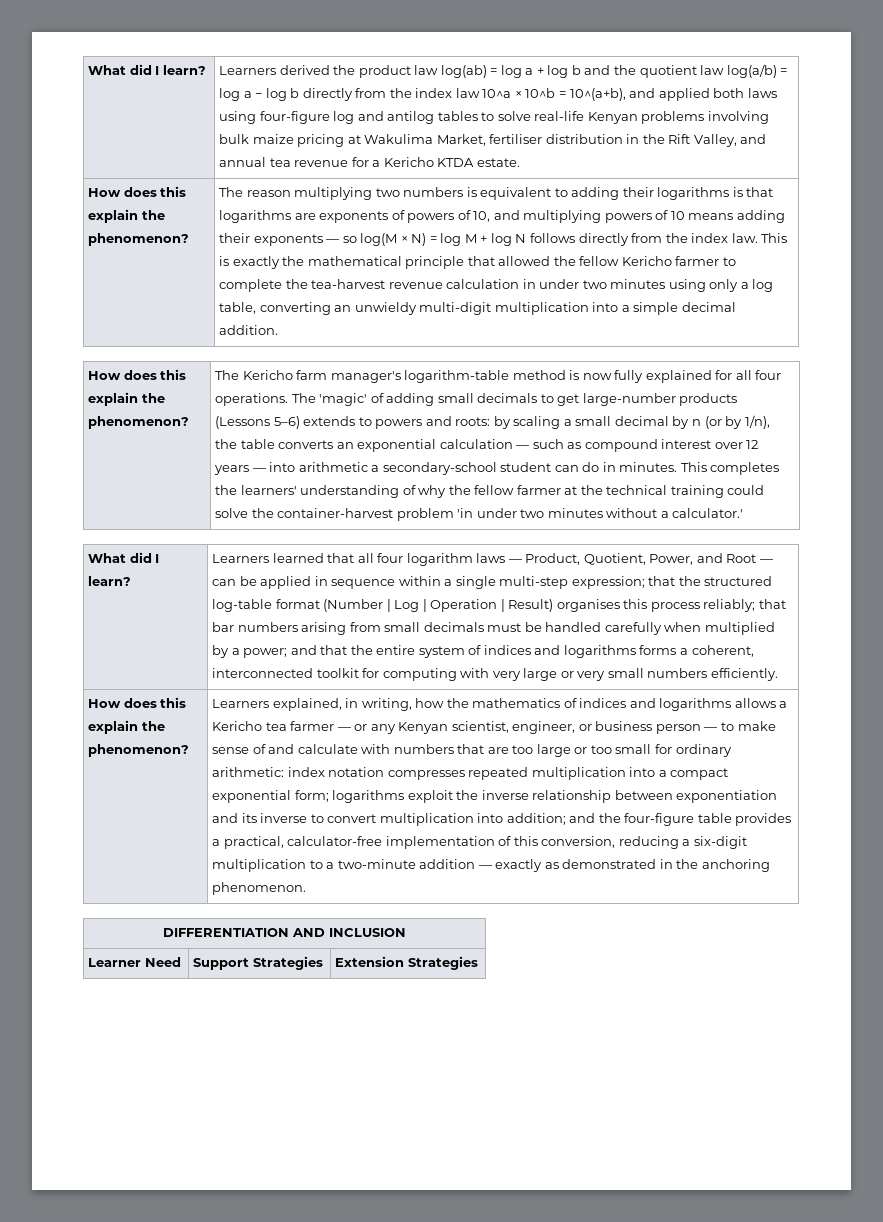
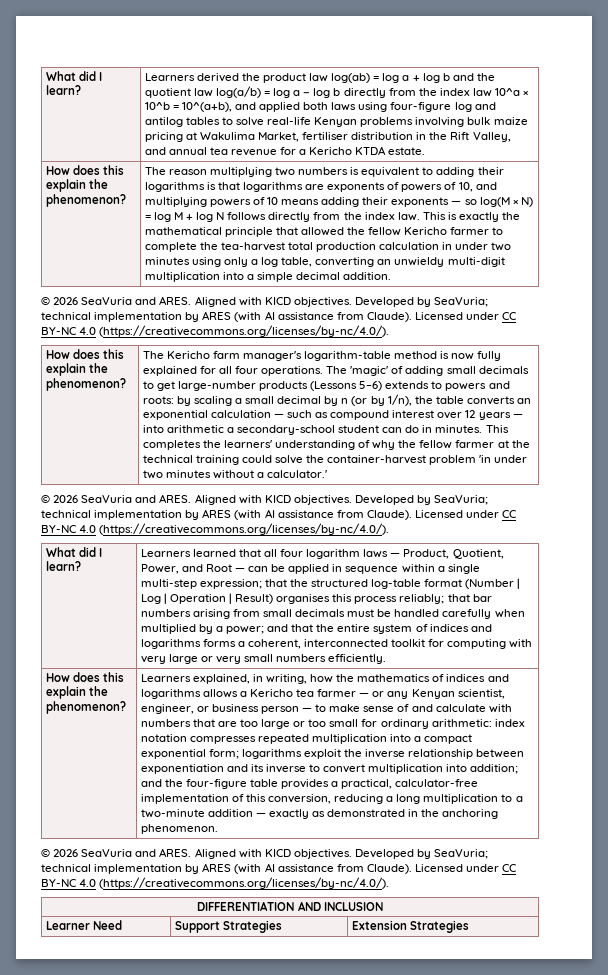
- This is exactly the mathematical principle that allowed the fellow Kericho farmer to complete the tea-harvest revenue calculation in under two minutes using only a log table, converting an unwieldy multi-digit multiplication into a simple decimal addition.
+ This is exactly the mathematical principle that allowed the fellow Kericho farmer to complete the tea-harvest total production calculation in under two minutes using only a log table, converting an unwieldy multi-digit multiplication into a simple decimal addition.
+ © 2026 SeaVuria and ARES. Aligned with KICD objectives. Developed by SeaVuria; technical implementation by ARES (with AI assistance from Claude). Licensed under CC BY-NC 4.0 (https://creativecommons.org/licenses/by-nc/4.0/).
  This completes the learners' understanding of why the fellow farmer at the technical training could solve the container-harvest problem 'in under two minutes without a calculator.'
+ © 2026 SeaVuria and ARES. Aligned with KICD objectives. Developed by SeaVuria; technical implementation by ARES (with AI assistance from Claude). Licensed under CC BY-NC 4.0 (https://creativecommons.org/licenses/by-nc/4.0/).
- and the four-figure table provides a practical, calculator-free implementation of this conversion, reducing a six-digit multiplication to a two-minute addition — exactly as demonstrated in the anchoring phenomenon.
+ and the four-figure table provides a practical, calculator-free implementation of this conversion, reducing a long multiplication to a two-minute addition — exactly as demonstrated in the anchoring phenomenon.
+ © 2026 SeaVuria and ARES. Aligned with KICD objectives. Developed by SeaVuria; technical implementation by ARES (with AI assistance from Claude). Licensed under CC BY-NC 4.0 (https://creativecommons.org/licenses/by-nc/4.0/).

